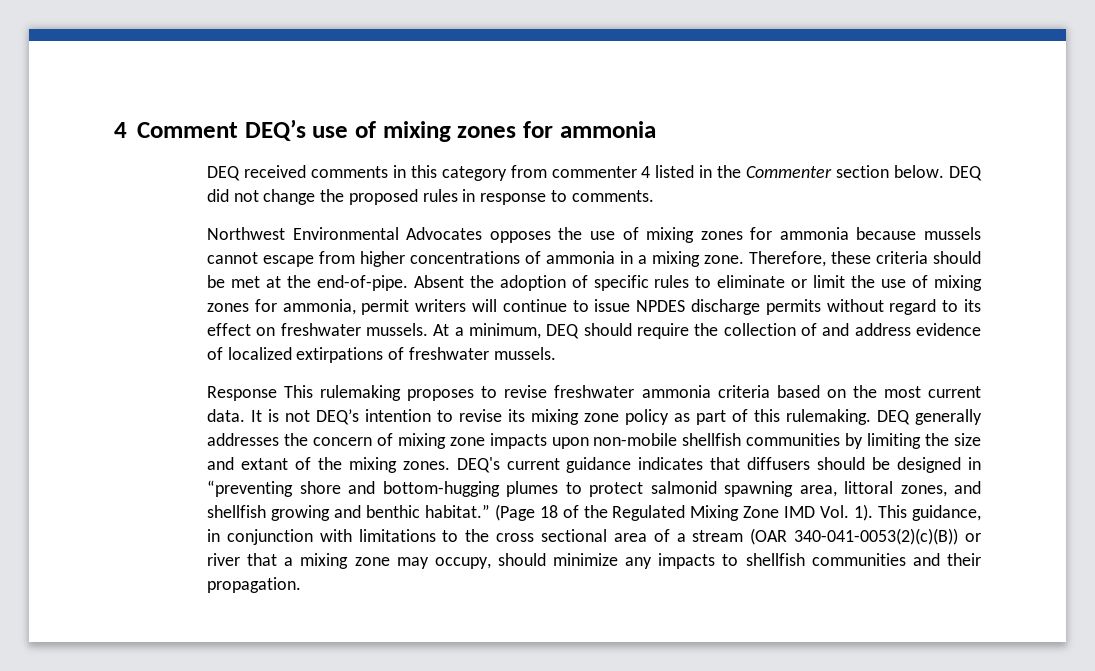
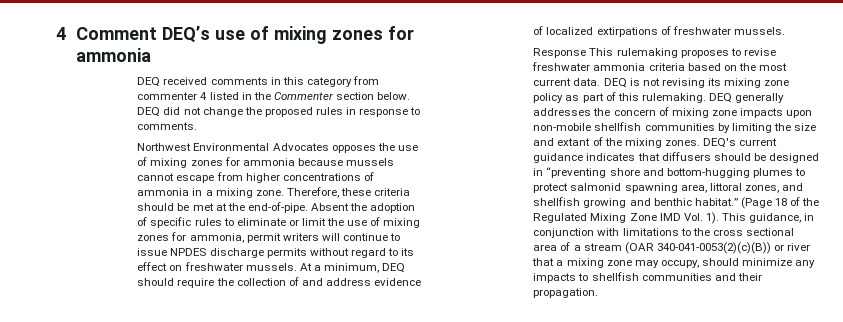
- It is not DEQ’s intention to revise its mixing zone policy as part of this rulemaking.
+ DEQ is not revising its mixing zone policy as part of this rulemaking.

